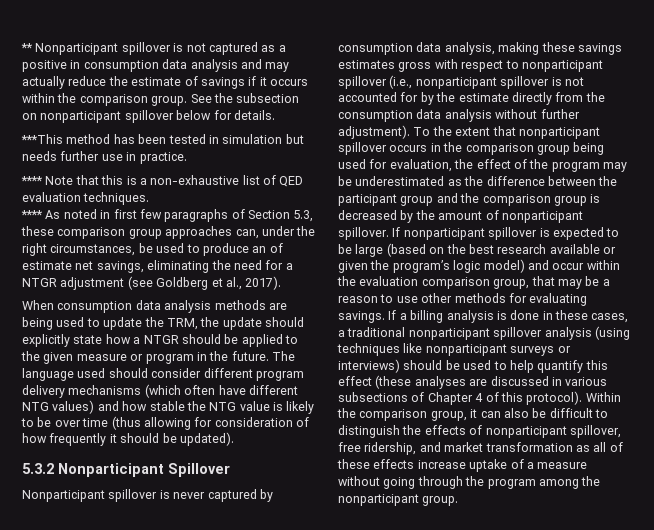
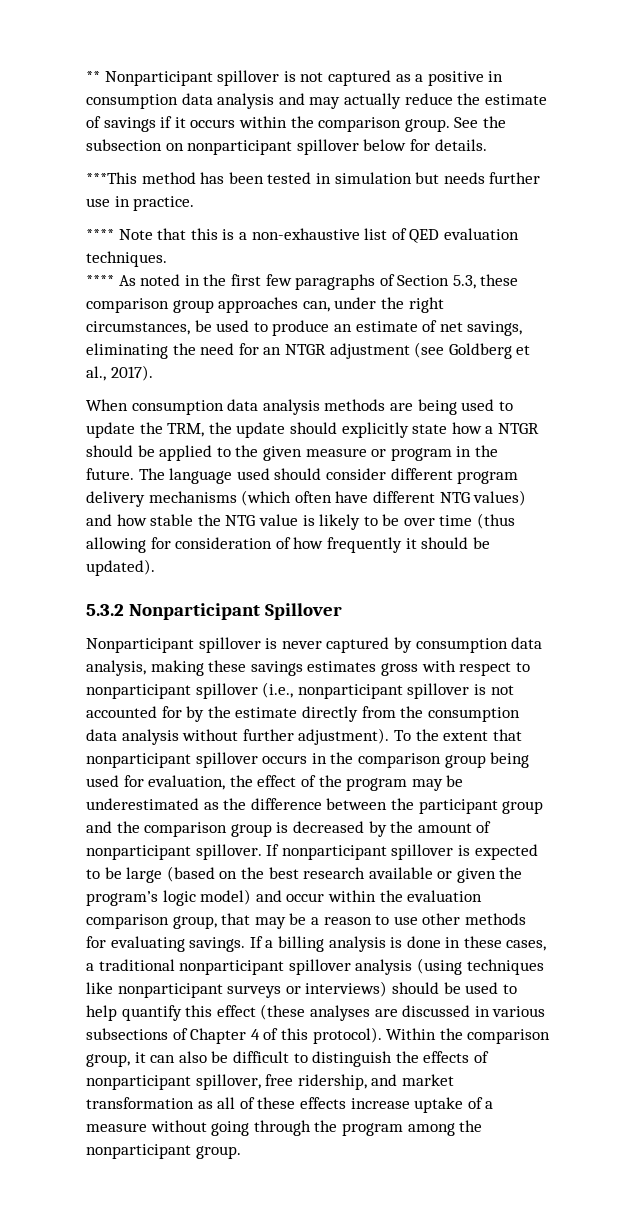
- **** As noted in first few paragraphs of Section 5.3, these comparison group approaches can, under the right circumstances, be used to produce an of estimate net savings, eliminating the need for a NTGR adjustment (see Goldberg et al., 2017).
+ **** As noted in the first few paragraphs of Section 5.3, these comparison group approaches can, under the right circumstances, be used to produce an estimate of net savings, eliminating the need for an NTGR adjustment (see Goldberg et al., 2017).

